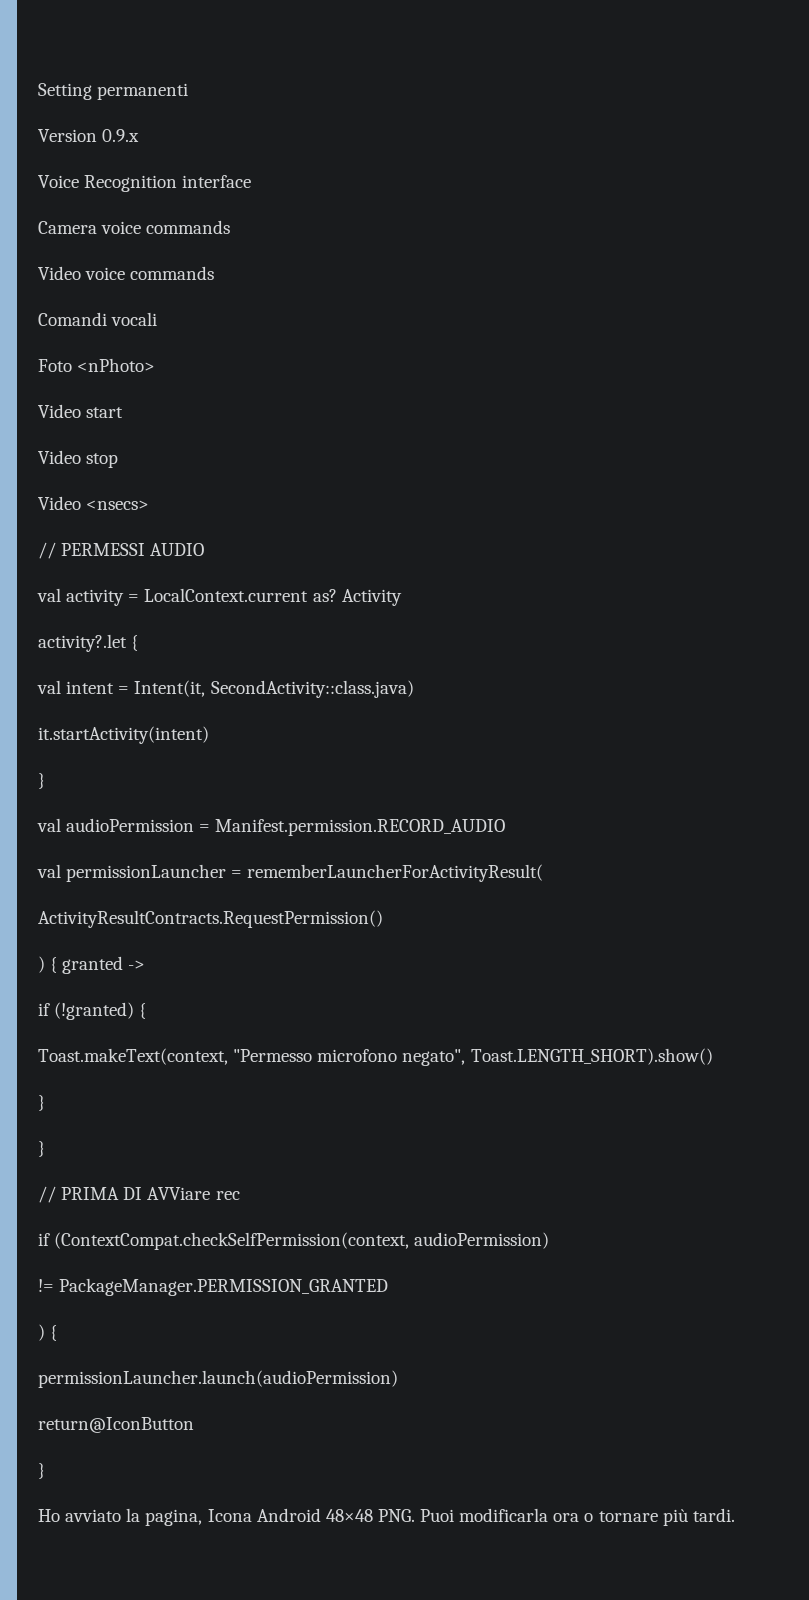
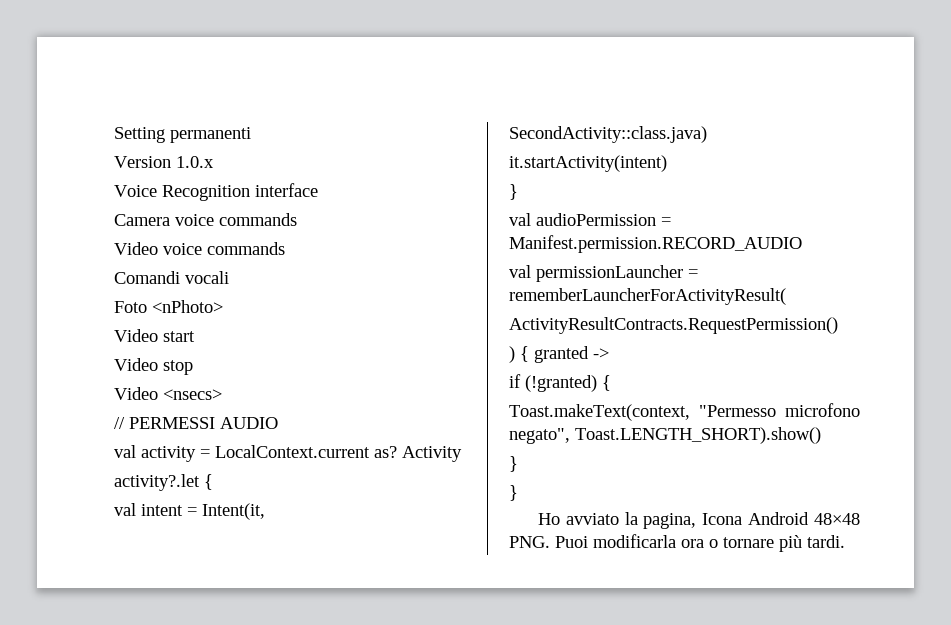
- Version 0.9.x
+ Version 1.0.x
- // PRIMA DI AVViare rec
- if (ContextCompat.checkSelfPermission(context, audioPermission)
- != PackageManager.PERMISSION_GRANTED
- ) {
- permissionLauncher.launch(audioPermission)
- return@IconButton
- }

